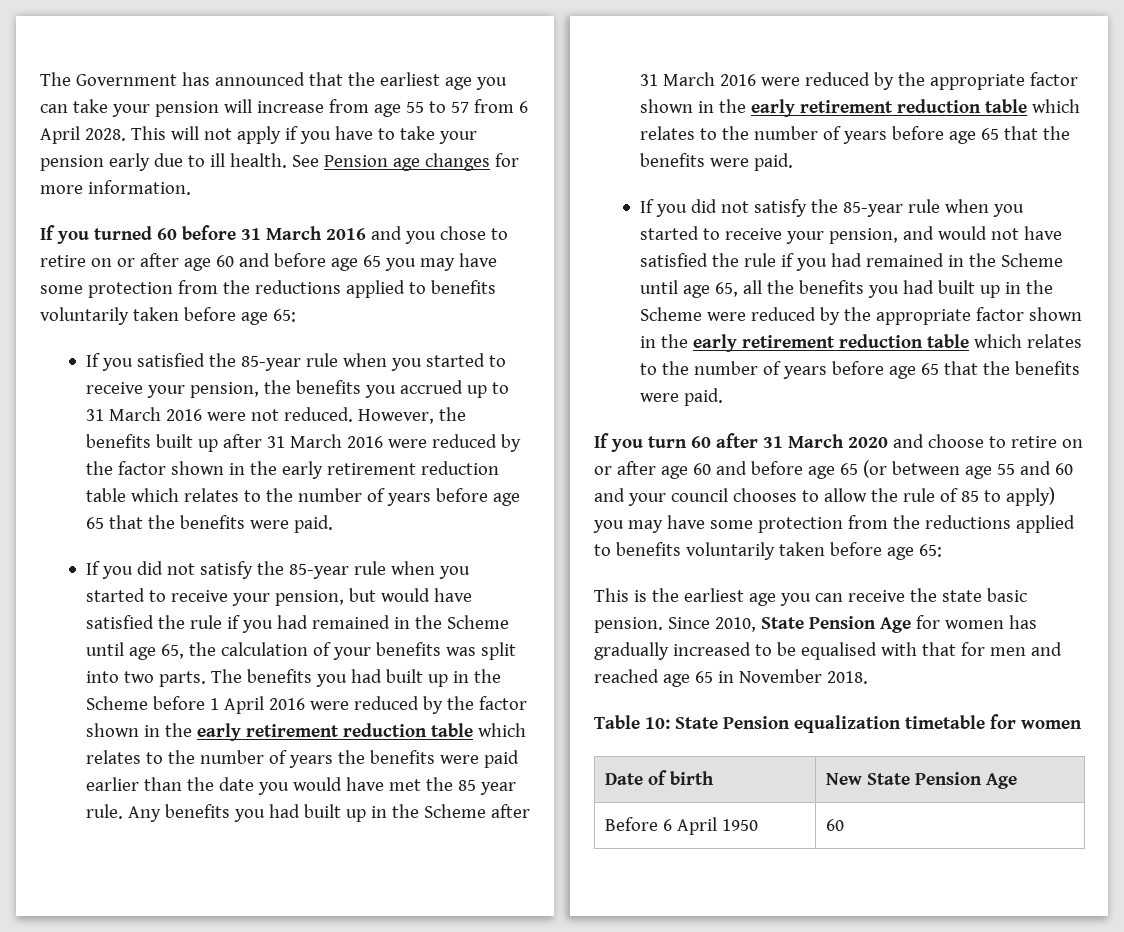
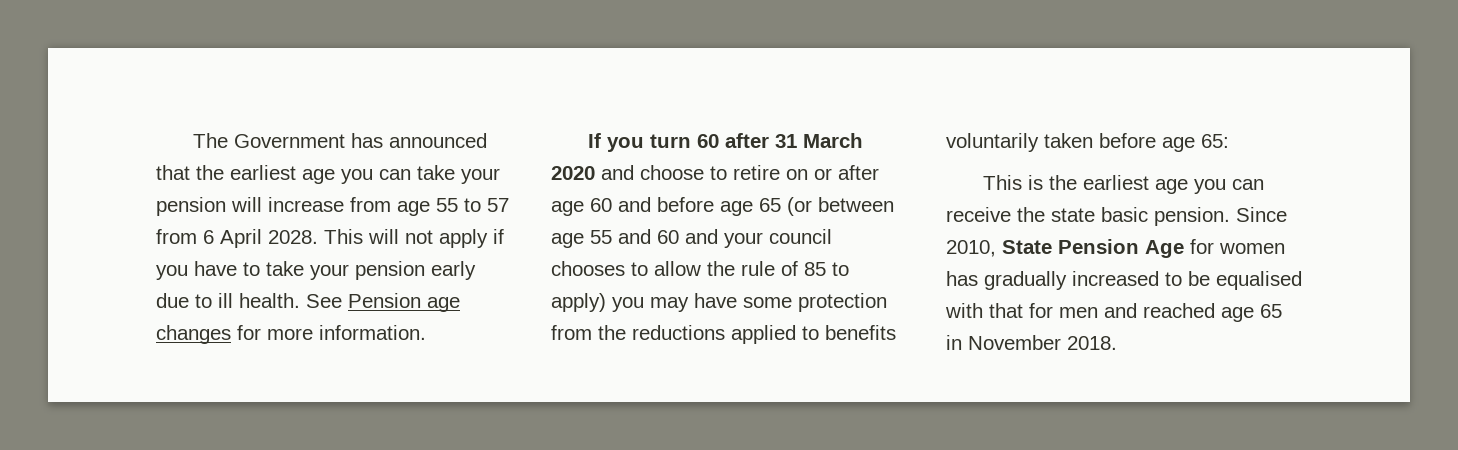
- If you turned 60 before 31 March 2016 and you chose to retire on or after age 60 and before age 65 you may have some protection from the reductions applied to benefits voluntarily taken before age 65:
- If you satisfied the 85-year rule when you started to receive your pension, the benefits you accrued up to 31 March 2016 were not reduced. However, the benefits built up after 31 March 2016 were reduced by the factor shown in the early retirement reduction table which relates to the number of years before age 65 that the benefits were paid.
- If you did not satisfy the 85-year rule when you started to receive your pension, but would have satisfied the rule if you had remained in the Scheme until age 65, the calculation of your benefits was split into two parts. The benefits you had built up in the Scheme before 1 April 2016 were reduced by the factor shown in the early retirement reduction table which relates to the number of years the benefits were paid earlier than the date you would have met the 85 year rule. Any benefits you had built up in the Scheme after 31 March 2016 were reduced by the appropriate factor shown in the early retirement reduction table which relates to the number of years before age 65 that the benefits were paid.
- If you did not satisfy the 85-year rule when you started to receive your pension, and would not have satisfied the rule if you had remained in the Scheme until age 65, all the benefits you had built up in the Scheme were reduced by the appropriate factor shown in the early retirement reduction table which relates to the number of years before age 65 that the benefits were paid.
- Table 10: State Pension equalization timetable for women
- Date of birth | New State Pension Age
- Before 6 April 1950 | 60

